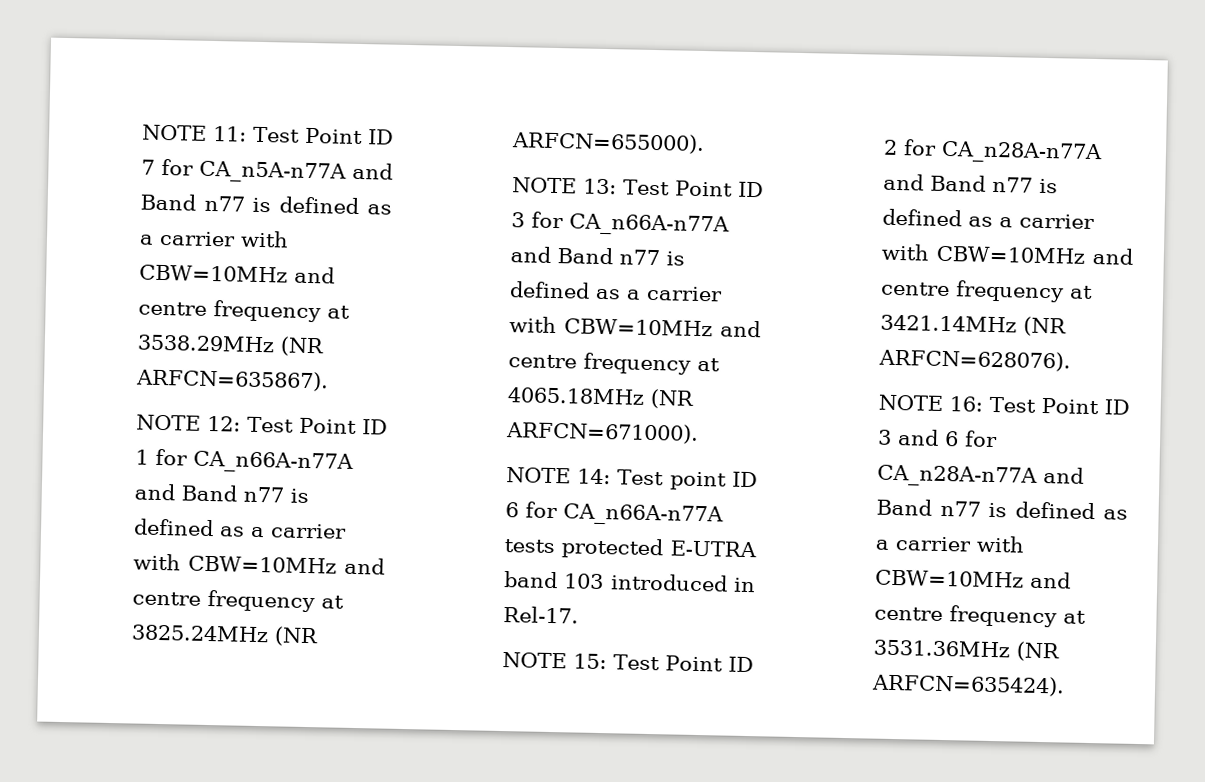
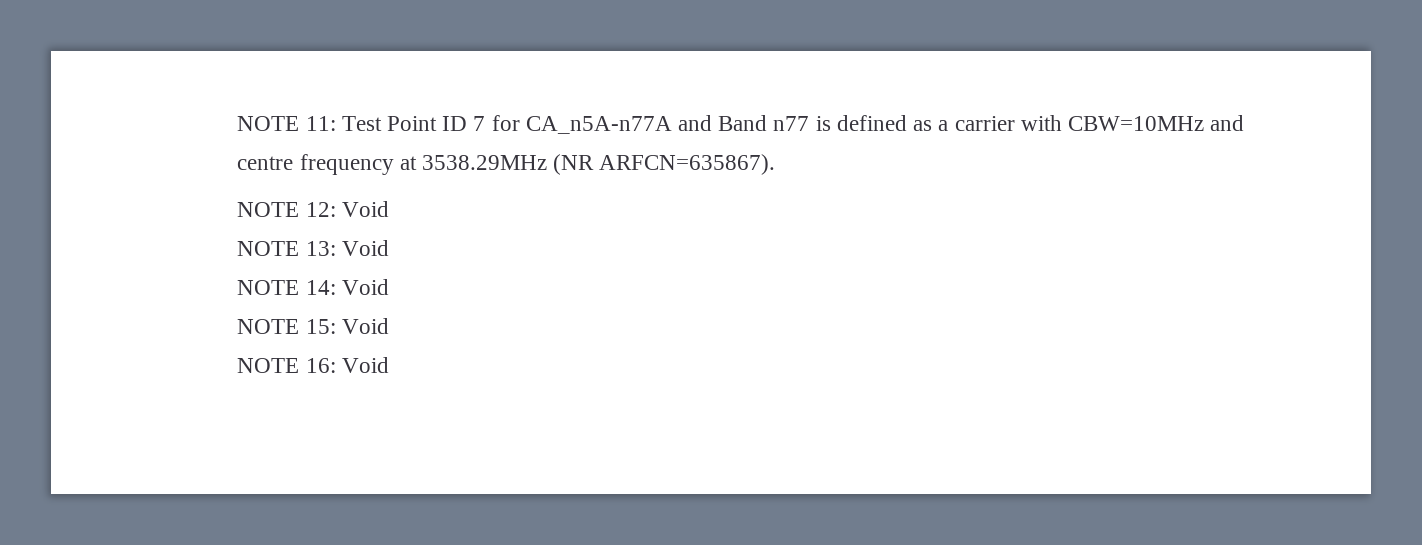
- NOTE 12: Test Point ID 1 for CA_n66A-n77A and Band n77 is defined as a carrier with CBW=10MHz and centre frequency at 3825.24MHz (NR ARFCN=655000).
- NOTE 13: Test Point ID 3 for CA_n66A-n77A and Band n77 is defined as a carrier with CBW=10MHz and centre frequency at 4065.18MHz (NR ARFCN=671000).
- NOTE 14: Test point ID 6 for CA_n66A-n77A tests protected E-UTRA band 103 introduced in Rel-17.
- NOTE 15: Test Point ID 2 for CA_n28A-n77A and Band n77 is defined as a carrier with CBW=10MHz and centre frequency at 3421.14MHz (NR ARFCN=628076).
- NOTE 16: Test Point ID 3 and 6 for CA_n28A-n77A and Band n77 is defined as a carrier with CBW=10MHz and centre frequency at 3531.36MHz (NR ARFCN=635424).
+ NOTE 12: Void
+ NOTE 13: Void
+ NOTE 14: Void
+ NOTE 15: Void
+ NOTE 16: Void

